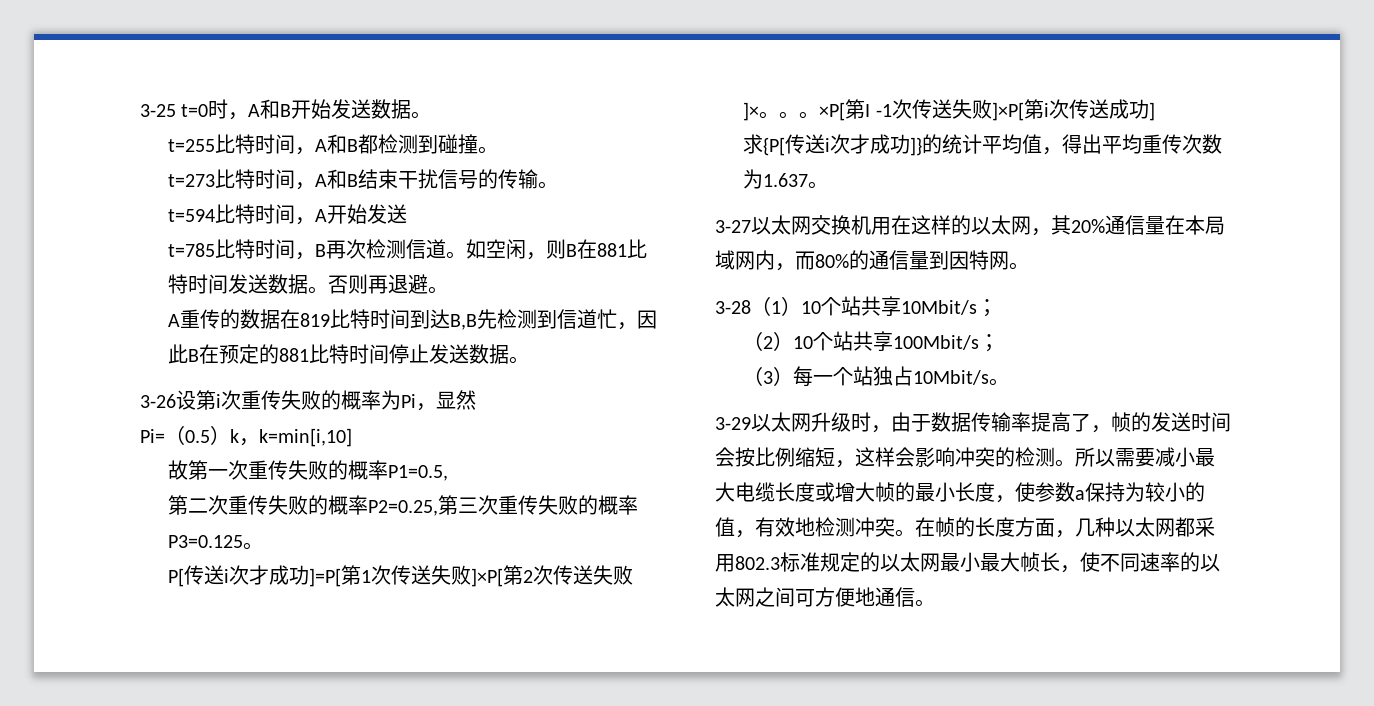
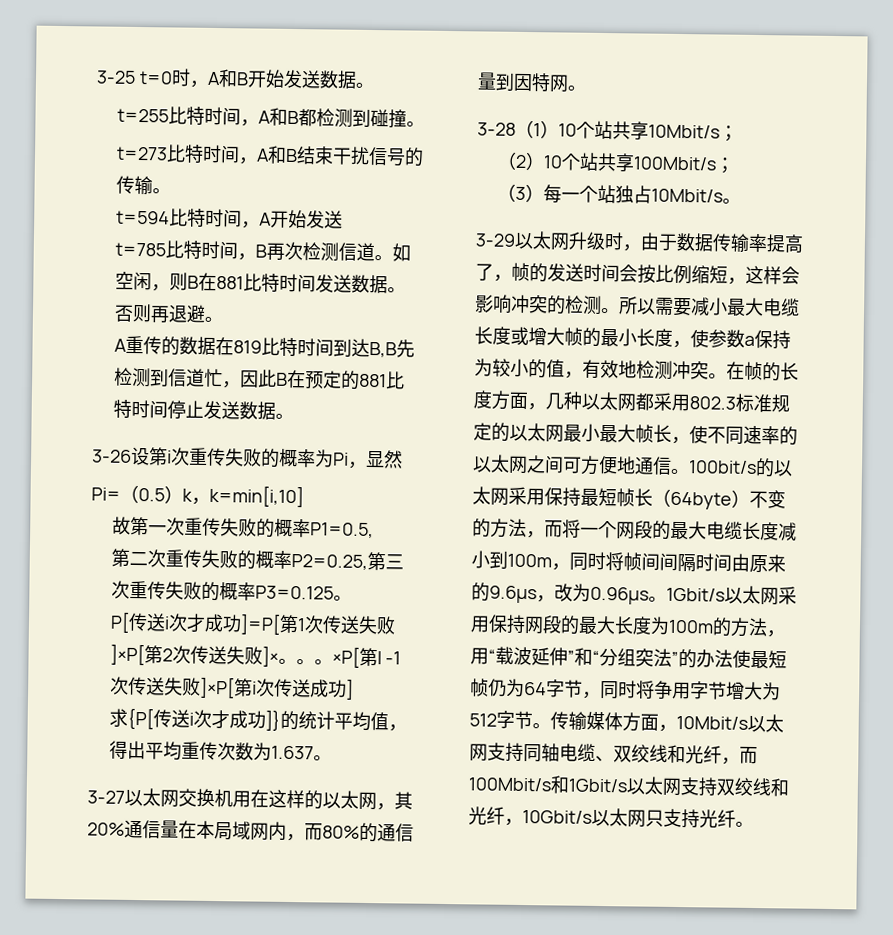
+ 100bit/s的以太网采用保持最短帧长（64byte）不变的方法，而将一个网段的最大电缆长度减小到100m，同时将帧间间隔时间由原来的9.6μs，改为0.96μs。1Gbit/s以太网采用保持网段的最大长度为100m的方法，用“载波延伸”和“分组突法”的办法使最短帧仍为64字节，同时将争用字节增大为512字节。传输媒体方面，10Mbit/s以太网支持同轴电缆、双绞线和光纤，而100Mbit/s和1Gbit/s以太网支持双绞线和光纤，10Gbit/s以太网只支持光纤。

